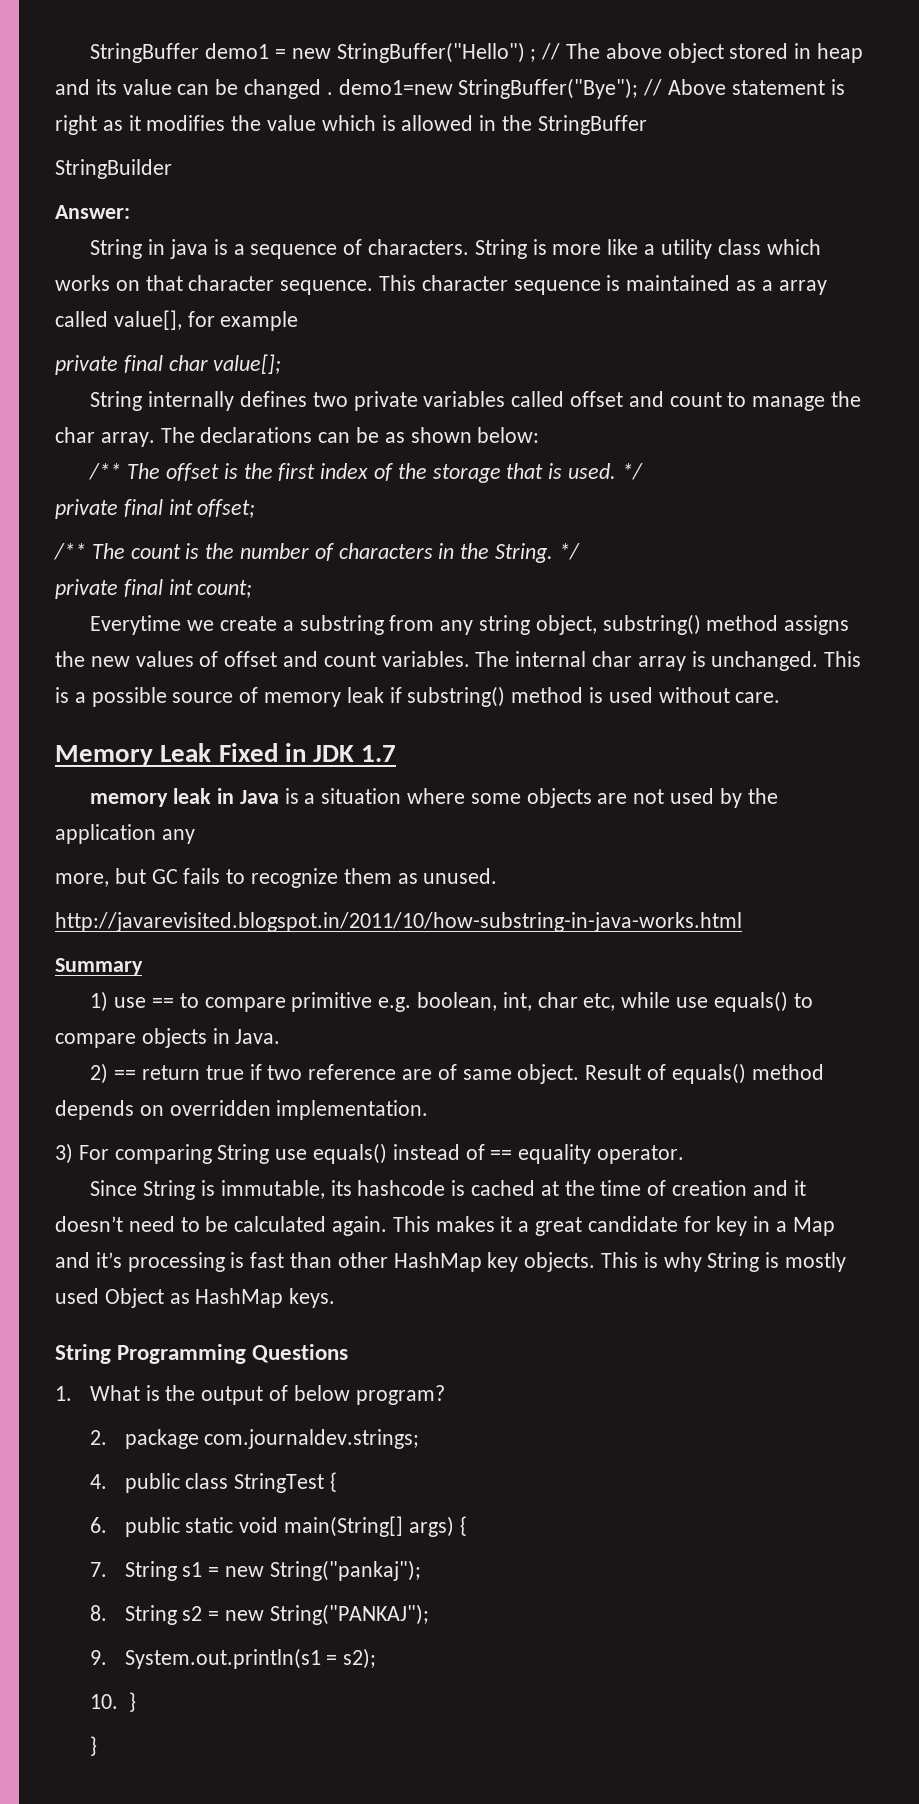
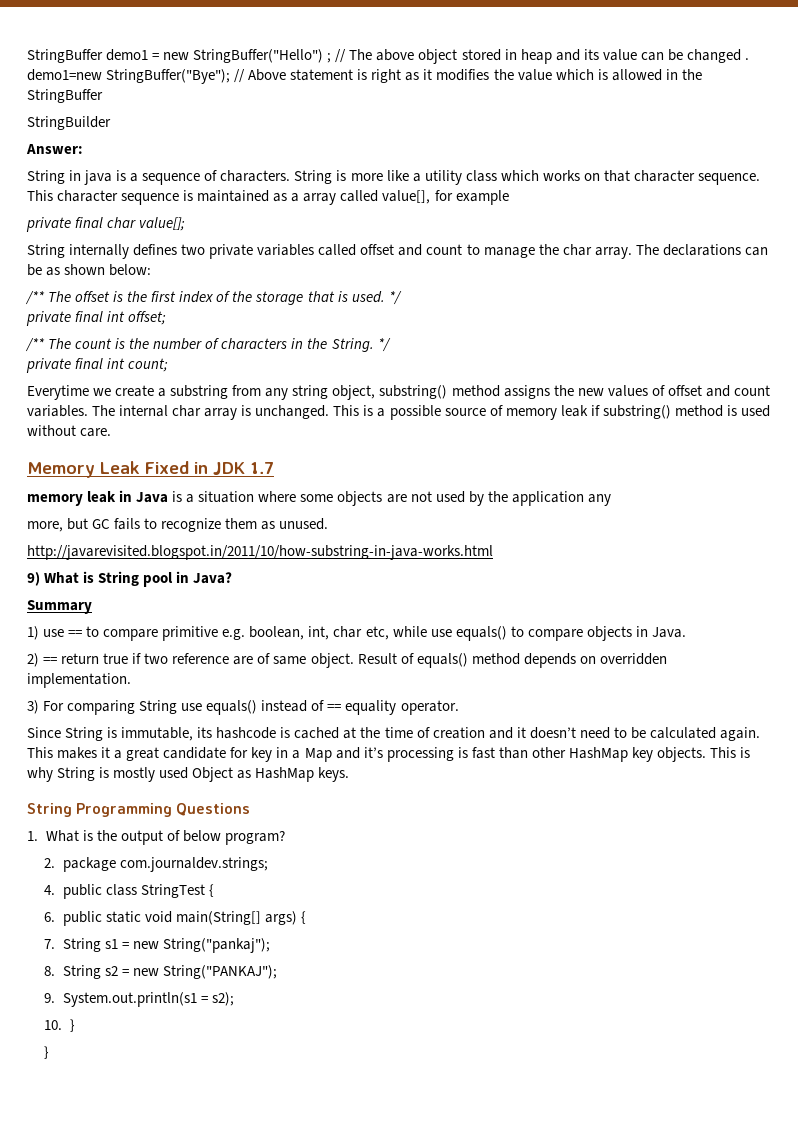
+ 9) What is String pool in Java?

